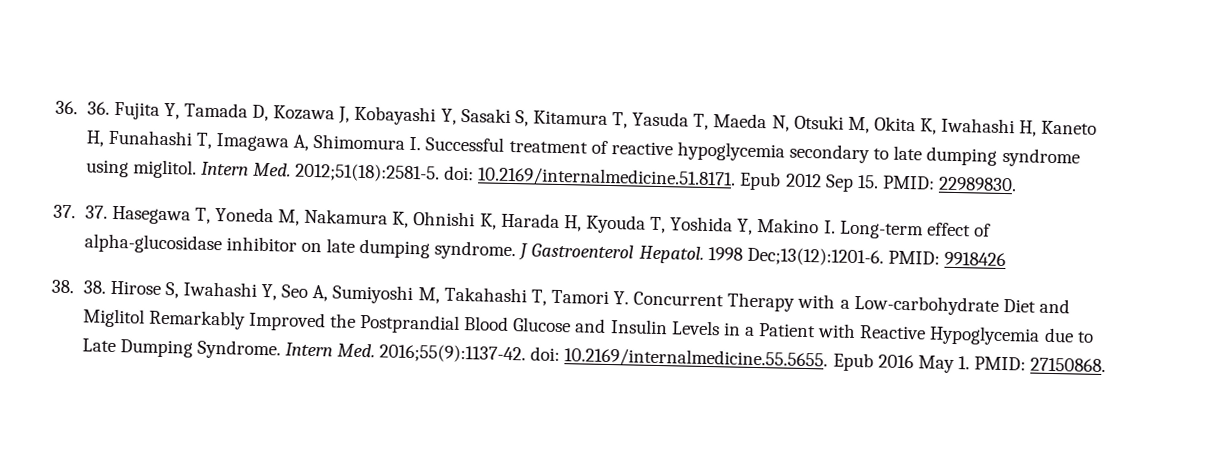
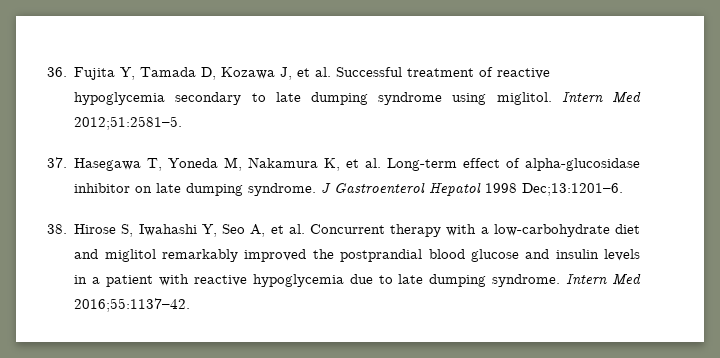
- 36. 36. Fujita Y, Tamada D, Kozawa J, Kobayashi Y, Sasaki S, Kitamura T, Yasuda T, Maeda N, Otsuki M, Okita K, Iwahashi H, Kaneto H, Funahashi T, Imagawa A, Shimomura I. Successful treatment of reactive hypoglycemia secondary to late dumping syndrome using miglitol.
+ 36. Fujita Y, Tamada D, Kozawa J, et al. Successful treatment of reactive hypoglycemia secondary to late dumping syndrome using miglitol.
- Intern Med. 2012;51(18):2581-5. doi: 10.2169/internalmedicine.51.8171. Epub 2012 Sep 15. PMID: 22989830.
- 37. 37. Hasegawa T, Yoneda M, Nakamura K, Ohnishi K, Harada H, Kyouda T, Yoshida Y, Makino I. Long-term effect of alpha-glucosidase inhibitor on late dumping syndrome.
+ Intern Med 2012;51:2581–5.
+ 37. Hasegawa T, Yoneda M, Nakamura K, et al. Long-term effect of alpha-glucosidase inhibitor on late dumping syndrome.
- J Gastroenterol Hepatol. 1998 Dec;13(12):1201-6. PMID: 9918426
- 38. 38. Hirose S, Iwahashi Y, Seo A, Sumiyoshi M, Takahashi T, Tamori Y. Concurrent Therapy with a Low-carbohydrate Diet and Miglitol Remarkably Improved the Postprandial Blood Glucose and Insulin Levels in a Patient with Reactive Hypoglycemia due to Late Dumping Syndrome. Intern Med. 2016;55(9):1137-42. doi: 10.2169/internalmedicine.55.5655. Epub 2016 May 1. PMID: 27150868.
+ J Gastroenterol Hepatol 1998 Dec;13:1201–6.
+ 38. Hirose S, Iwahashi Y, Seo A, et al. Concurrent therapy with a low-carbohydrate diet and miglitol remarkably improved the postprandial blood glucose and insulin levels in a patient with reactive hypoglycemia due to late dumping syndrome. Intern Med 2016;55:1137–42.

